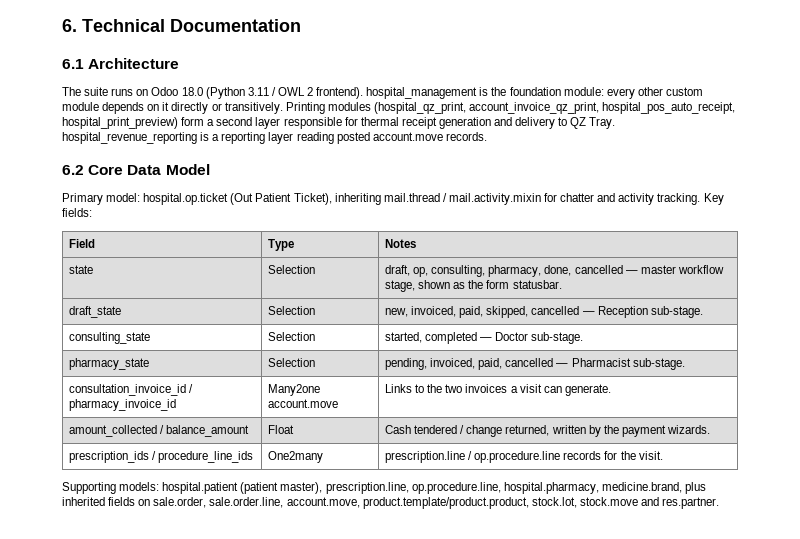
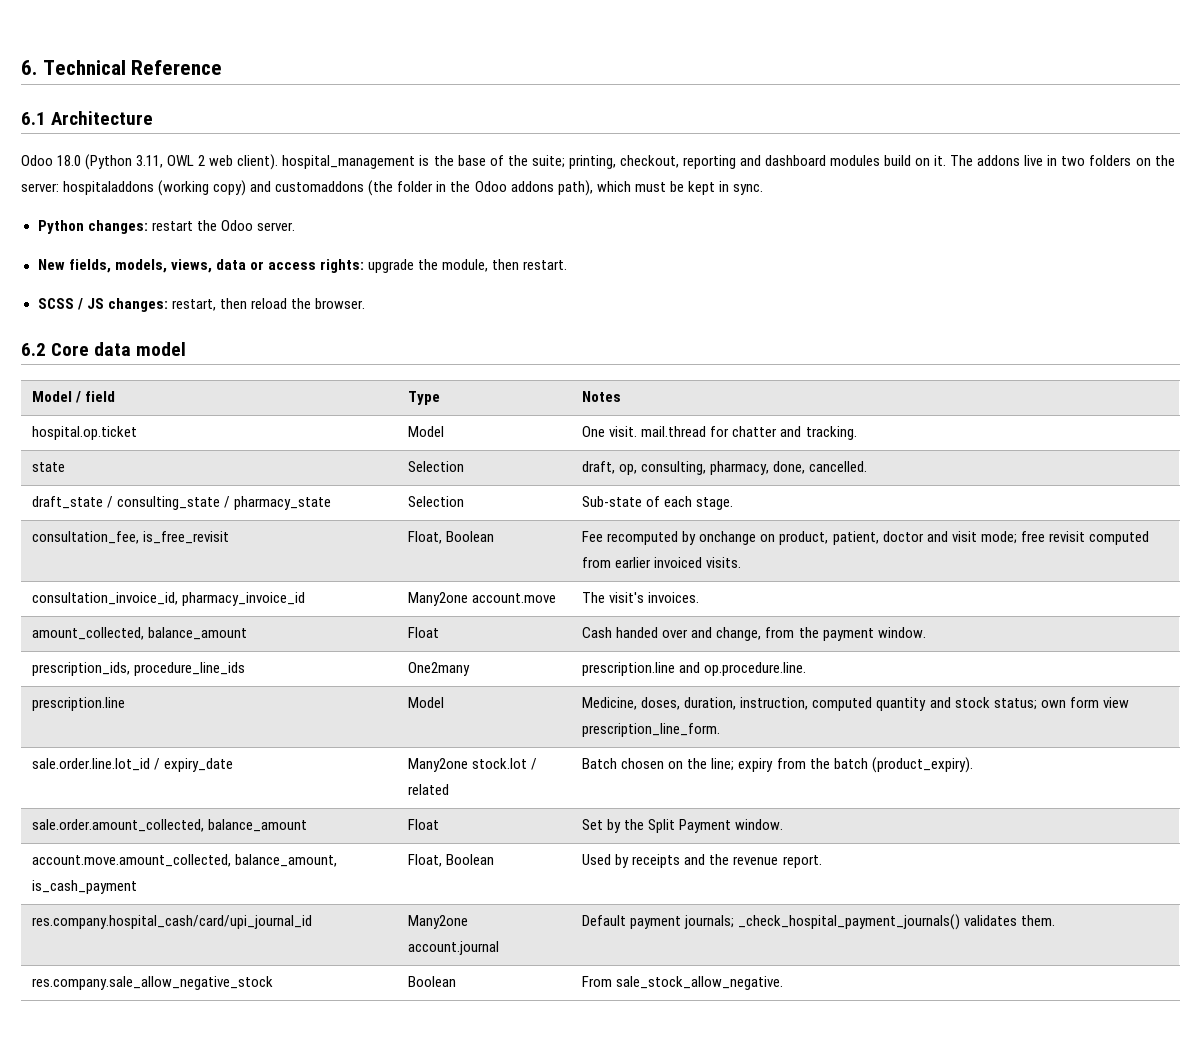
- 6. Technical Documentation
+ 6. Technical Reference
- The suite runs on Odoo 18.0 (Python 3.11 / OWL 2 frontend). hospital_management is the foundation module: every other custom module depends on it directly or transitively. Printing modules (hospital_qz_print, account_invoice_qz_print, hospital_pos_auto_receipt, hospital_print_preview) form a second layer responsible for thermal receipt generation and delivery to QZ Tray. hospital_revenue_reporting is a reporting layer reading posted account.move records.
+ Odoo 18.0 (Python 3.11, OWL 2 web client). hospital_management is the base of the suite; printing, checkout, reporting and dashboard modules build on it. The addons live in two folders on the server: hospitaladdons (working copy) and customaddons (the folder in the Odoo addons path), which must be kept in sync.
+ Python changes: restart the Odoo server.
+ New fields, models, views, data or access rights: upgrade the module, then restart.
+ SCSS / JS changes: restart, then reload the browser.
- 6.2 Core Data Model
- Primary model: hospital.op.ticket (Out Patient Ticket), inheriting mail.thread / mail.activity.mixin for chatter and activity tracking. Key fields:
- Field | Type | Notes
+ 6.2 Core data model
+ Model / field | Type | Notes
+ hospital.op.ticket | Model | One visit. mail.thread for chatter and tracking.
- state | Selection | draft, op, consulting, pharmacy, done, cancelled — master workflow stage, shown as the form statusbar.
- draft_state | Selection | new, invoiced, paid, skipped, cancelled — Reception sub-stage.
- consulting_state | Selection | started, completed — Doctor sub-stage.
- pharmacy_state | Selection | pending, invoiced, paid, cancelled — Pharmacist sub-stage.
- consultation_invoice_id / pharmacy_invoice_id | Many2one account.move | Links to the two invoices a visit can generate.
- amount_collected / balance_amount | Float | Cash tendered / change returned, written by the payment wizards.
- prescription_ids / procedure_line_ids | One2many | prescription.line / op.procedure.line records for the visit.
- Supporting models: hospital.patient (patient master), prescription.line, op.procedure.line, hospital.pharmacy, medicine.brand, plus inherited fields on sale.order, sale.order.line, account.move, product.template/product.product, stock.lot, stock.move and res.partner.
+ state | Selection | draft, op, consulting, pharmacy, done, cancelled.
+ draft_state / consulting_state / pharmacy_state | Selection | Sub-state of each stage.
+ consultation_fee, is_free_revisit | Float, Boolean | Fee recomputed by onchange on product, patient, doctor and visit mode; free revisit computed from earlier invoiced visits.
+ consultation_invoice_id, pharmacy_invoice_id | Many2one account.move | The visit's invoices.
+ amount_collected, balance_amount | Float | Cash handed over and change, from the payment window.
+ prescription_ids, procedure_line_ids | One2many | prescription.line and op.procedure.line.
+ prescription.line | Model | Medicine, doses, duration, instruction, computed quantity and stock status; own form view prescription_line_form.
+ sale.order.line.lot_id / expiry_date | Many2one stock.lot / related | Batch chosen on the line; expiry from the batch (product_expiry).
+ sale.order.amount_collected, balance_amount | Float | Set by the Split Payment window.
+ account.move.amount_collected, balance_amount, is_cash_payment | Float, Boolean | Used by receipts and the revenue report.
+ res.company.hospital_cash/card/upi_journal_id | Many2one account.journal | Default payment journals; _check_hospital_payment_journals() validates them.
+ res.company.sale_allow_negative_stock | Boolean | From sale_stock_allow_negative.

